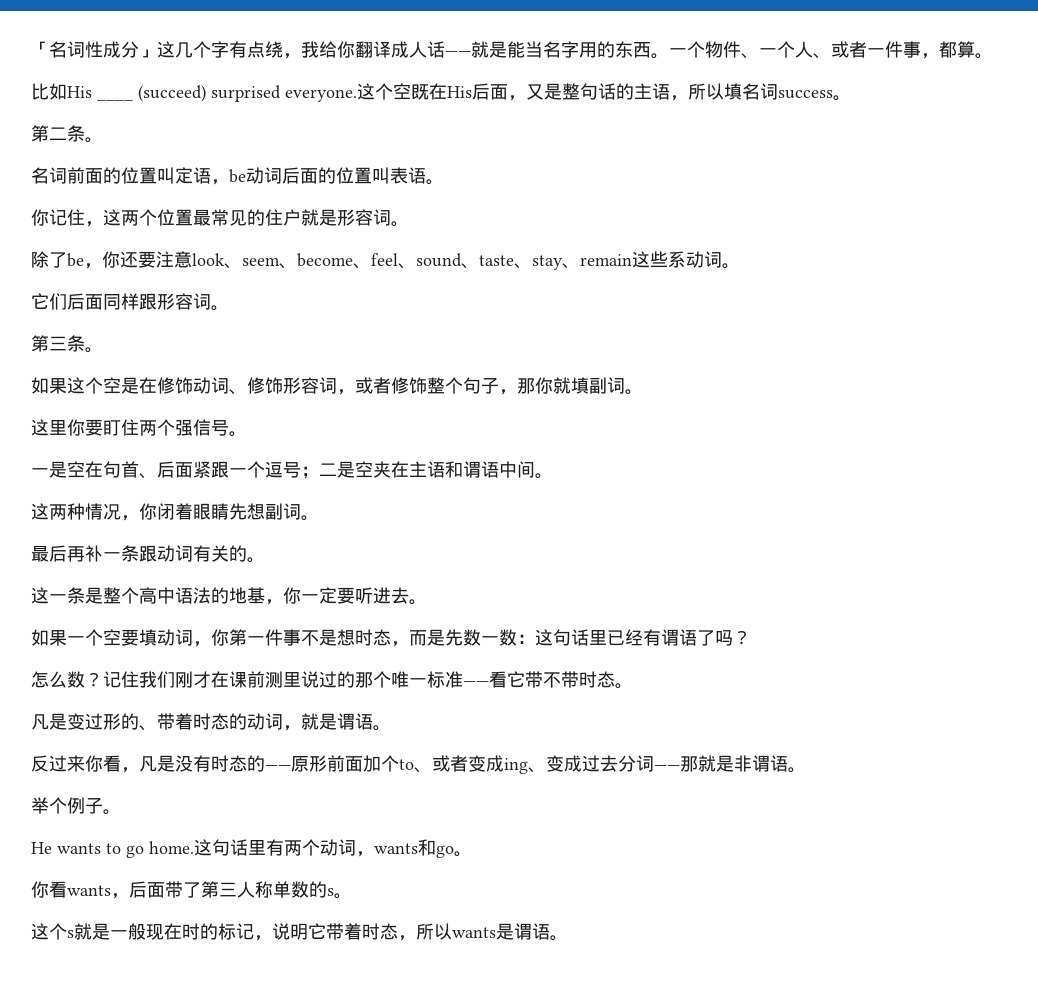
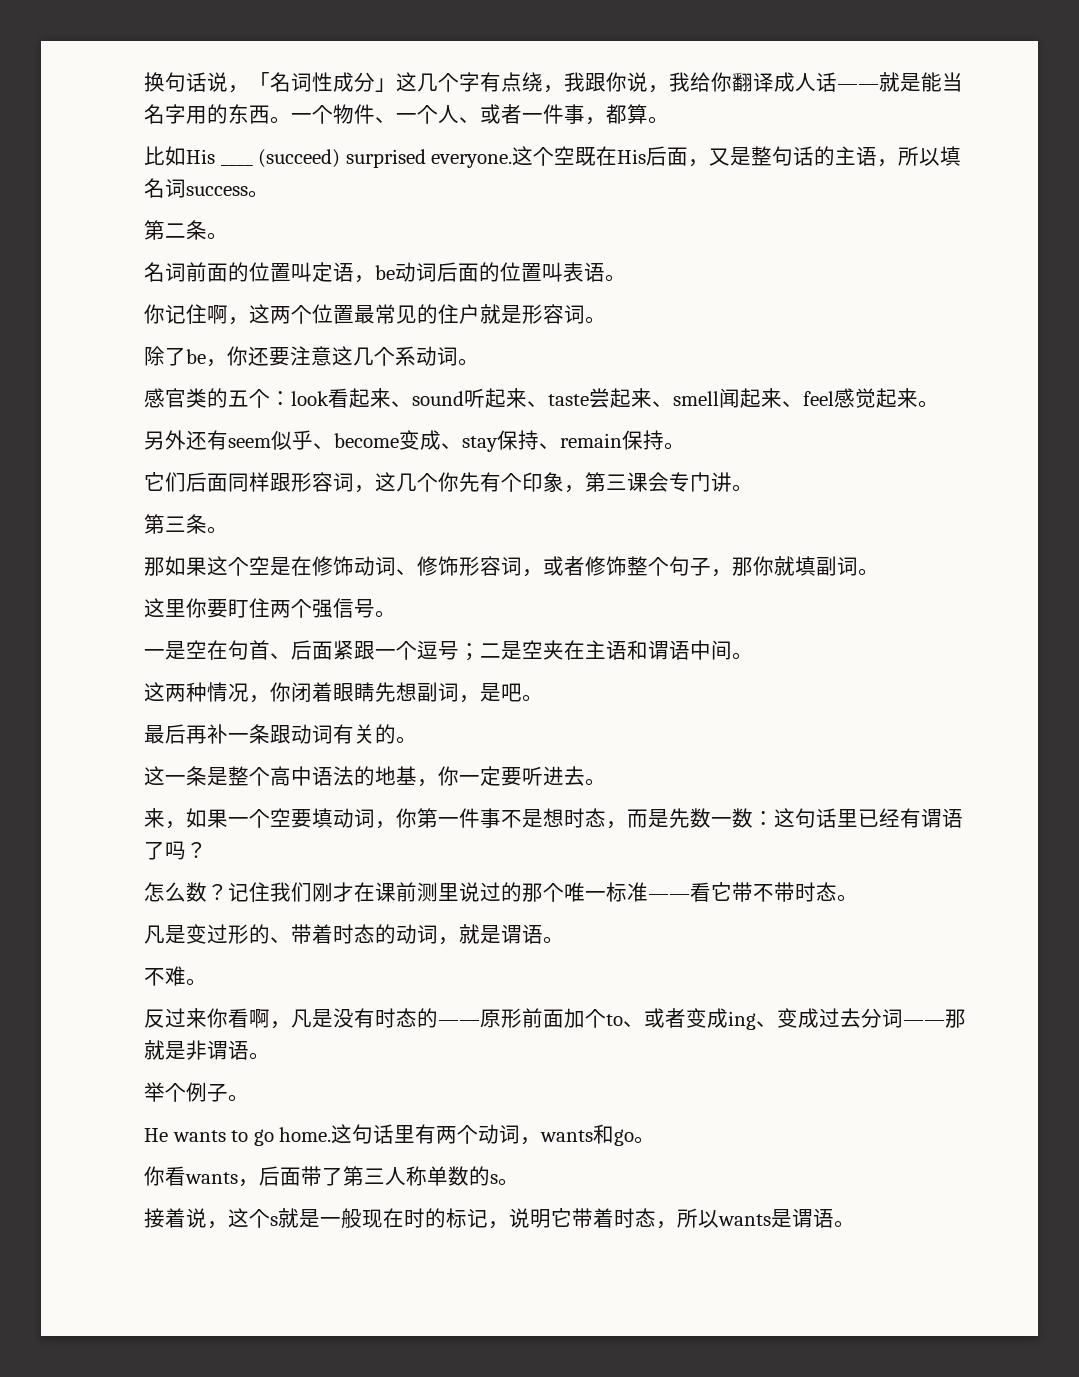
- 「名词性成分」这几个字有点绕，我给你翻译成人话——就是能当名字用的东西。
+ 换句话说，「名词性成分」这几个字有点绕，我跟你说，我给你翻译成人话——就是能当名字用的东西。
- 你记住，这两个位置最常见的住户就是形容词。
+ 你记住啊，这两个位置最常见的住户就是形容词。
- 除了be，你还要注意look、seem、become、feel、sound、taste、stay、remain这些系动词。
+ 除了be，你还要注意这几个系动词。
+ 感官类的五个：look看起来、sound听起来、taste尝起来、smell闻起来、feel感觉起来。
+ 另外还有seem似乎、become变成、stay保持、remain保持。
- 它们后面同样跟形容词。
+ 它们后面同样跟形容词，这几个你先有个印象，第三课会专门讲。
- 如果这个空是在修饰动词、修饰形容词，或者修饰整个句子，那你就填副词。
+ 那如果这个空是在修饰动词、修饰形容词，或者修饰整个句子，那你就填副词。
- 这两种情况，你闭着眼睛先想副词。
+ 这两种情况，你闭着眼睛先想副词，是吧。
- 如果一个空要填动词，你第一件事不是想时态，而是先数一数：这句话里已经有谓语了吗？
+ 来，如果一个空要填动词，你第一件事不是想时态，而是先数一数：这句话里已经有谓语了吗？
+ 不难。
- 反过来你看，凡是没有时态的——原形前面加个to、或者变成ing、变成过去分词——那就是非谓语。
+ 反过来你看啊，凡是没有时态的——原形前面加个to、或者变成ing、变成过去分词——那就是非谓语。
- 这个s就是一般现在时的标记，说明它带着时态，所以wants是谓语。
+ 接着说，这个s就是一般现在时的标记，说明它带着时态，所以wants是谓语。

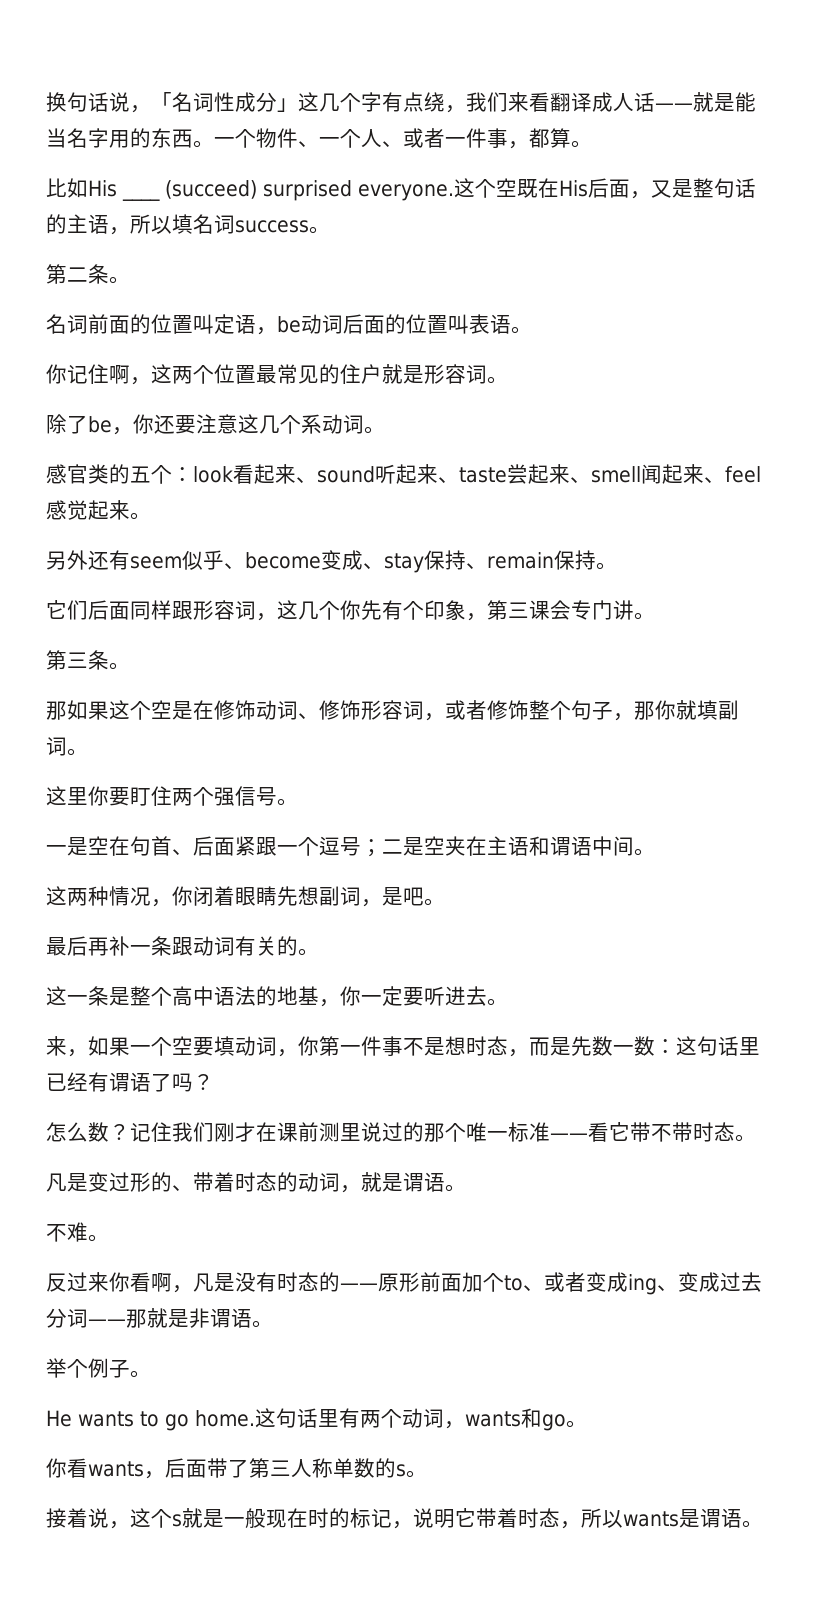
- 换句话说，「名词性成分」这几个字有点绕，我跟你说，我给你翻译成人话——就是能当名字用的东西。
+ 换句话说，「名词性成分」这几个字有点绕，我们来看翻译成人话——就是能当名字用的东西。

